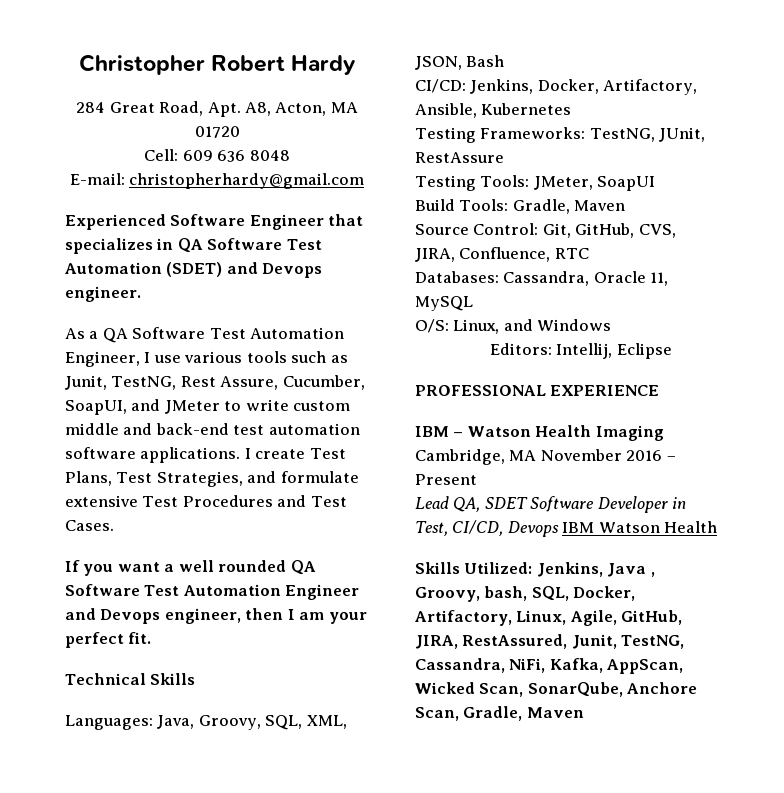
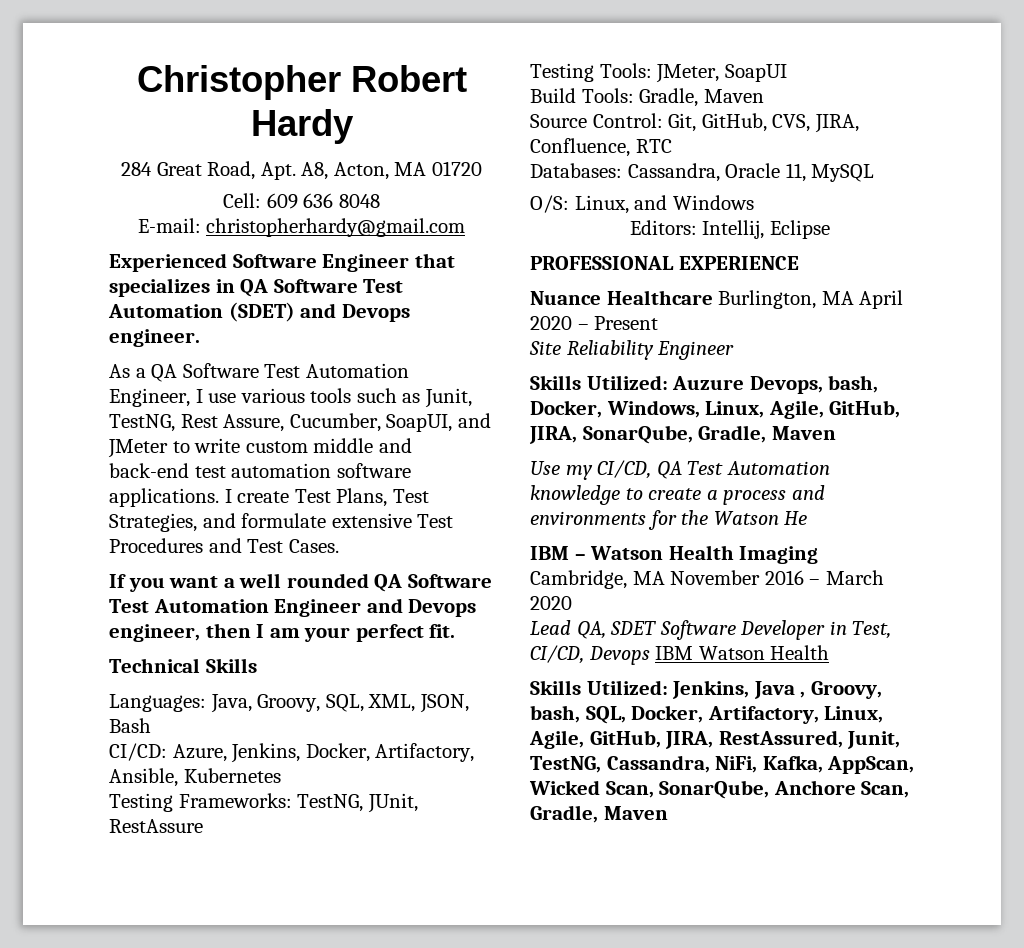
- CI/CD: Jenkins, Docker, Artifactory, Ansible, Kubernetes
+ CI/CD: Azure, Jenkins, Docker, Artifactory, Ansible, Kubernetes
+ Nuance Healthcare Burlington, MA April 2020 – Present
+ Site Reliability Engineer
+ Skills Utilized: Auzure Devops, bash, Docker, Windows, Linux, Agile, GitHub, JIRA, SonarQube, Gradle, Maven
+ Use my CI/CD, QA Test Automation knowledge to create a process and environments for the Watson He
- IBM – Watson Health Imaging Cambridge, MA November 2016 – Present
+ IBM – Watson Health Imaging Cambridge, MA November 2016 – March 2020

